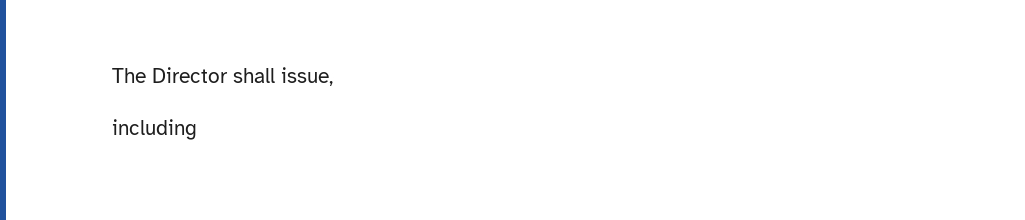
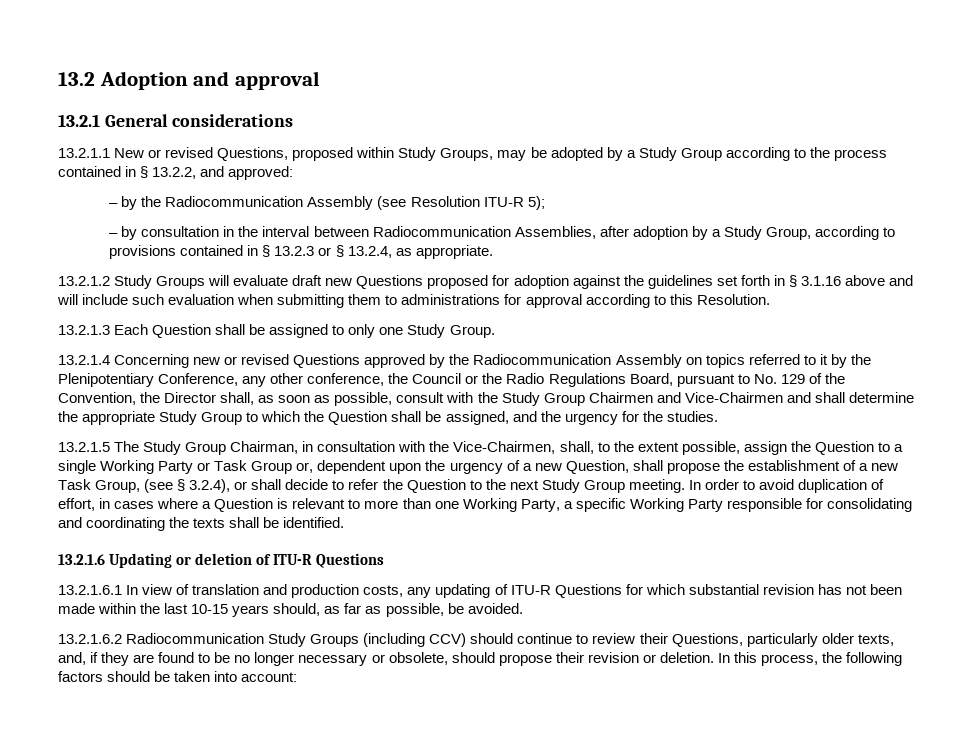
- The Director shall issue,
- including
+ 13.2 Adoption and approval
+ 13.2.1 General considerations
+ 13.2.1.1 New or revised Questions, proposed within Study Groups, may be adopted by a Study Group according to the process contained in § 13.2.2, and approved:
+ – by the Radiocommunication Assembly (see Resolution ITU-R 5);
+ – by consultation in the interval between Radiocommunication Assemblies, after adoption by a Study Group, according to provisions contained in § 13.2.3 or § 13.2.4, as appropriate.
+ 13.2.1.2 Study Groups will evaluate draft new Questions proposed for adoption against the guidelines set forth in § 3.1.16 above and will include such evaluation when submitting them to administrations for approval according to this Resolution.
+ 13.2.1.3 Each Question shall be assigned to only one Study Group.
+ 13.2.1.4 Concerning new or revised Questions approved by the Radiocommunication Assembly on topics referred to it by the Plenipotentiary Conference, any other conference, the Council or the Radio Regulations Board, pursuant to No. 129 of the Convention, the Director shall, as soon as possible, consult with the Study Group Chairmen and Vice-Chairmen and shall determine the appropriate Study Group to which the Question shall be assigned, and the urgency for the studies.
+ 13.2.1.5 The Study Group Chairman, in consultation with the Vice-Chairmen, shall, to the extent possible, assign the Question to a single Working Party or Task Group or, dependent upon the urgency of a new Question, shall propose the establishment of a new Task Group, (see § 3.2.4), or shall decide to refer the Question to the next Study Group meeting. In order to avoid duplication of effort, in cases where a Question is relevant to more than one Working Party, a specific Working Party responsible for consolidating and coordinating the texts shall be identified.
+ 13.2.1.6 Updating or deletion of ITU-R Questions
+ 13.2.1.6.1 In view of translation and production costs, any updating of ITU-R Questions for which substantial revision has not been made within the last 10-15 years should, as far as possible, be avoided.
+ 13.2.1.6.2 Radiocommunication Study Groups (including CCV) should continue to review their Questions, particularly older texts, and, if they are found to be no longer necessary or obsolete, should propose their revision or deletion. In this process, the following factors should be taken into account:

